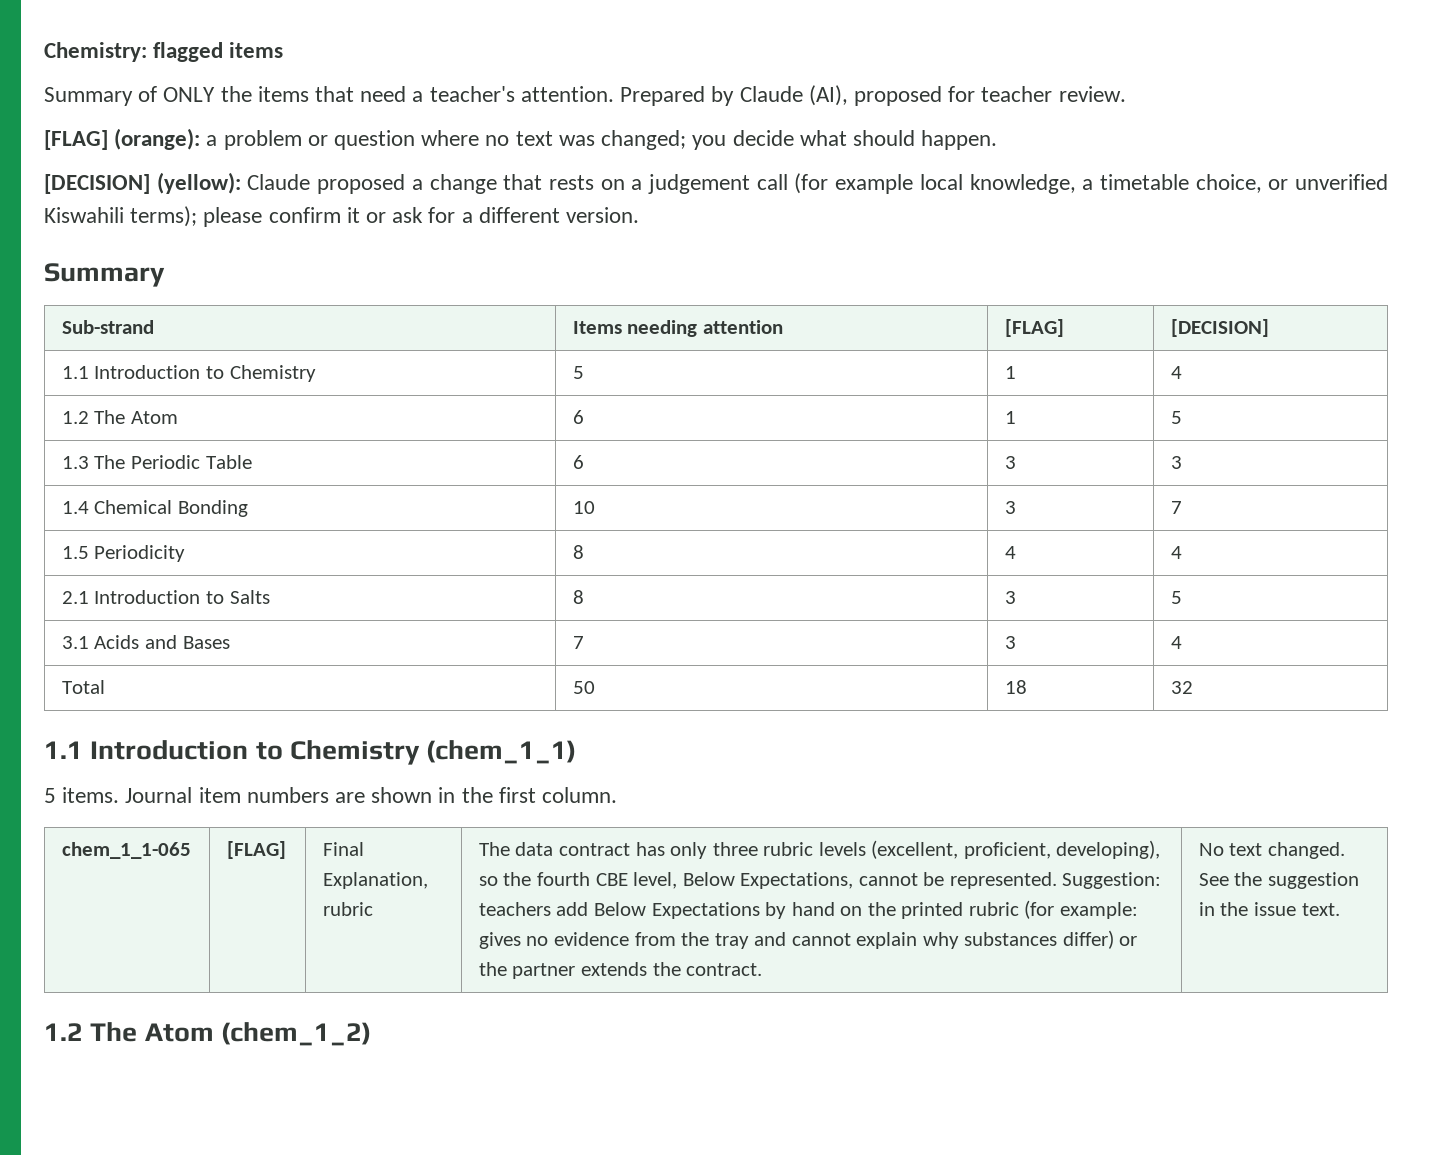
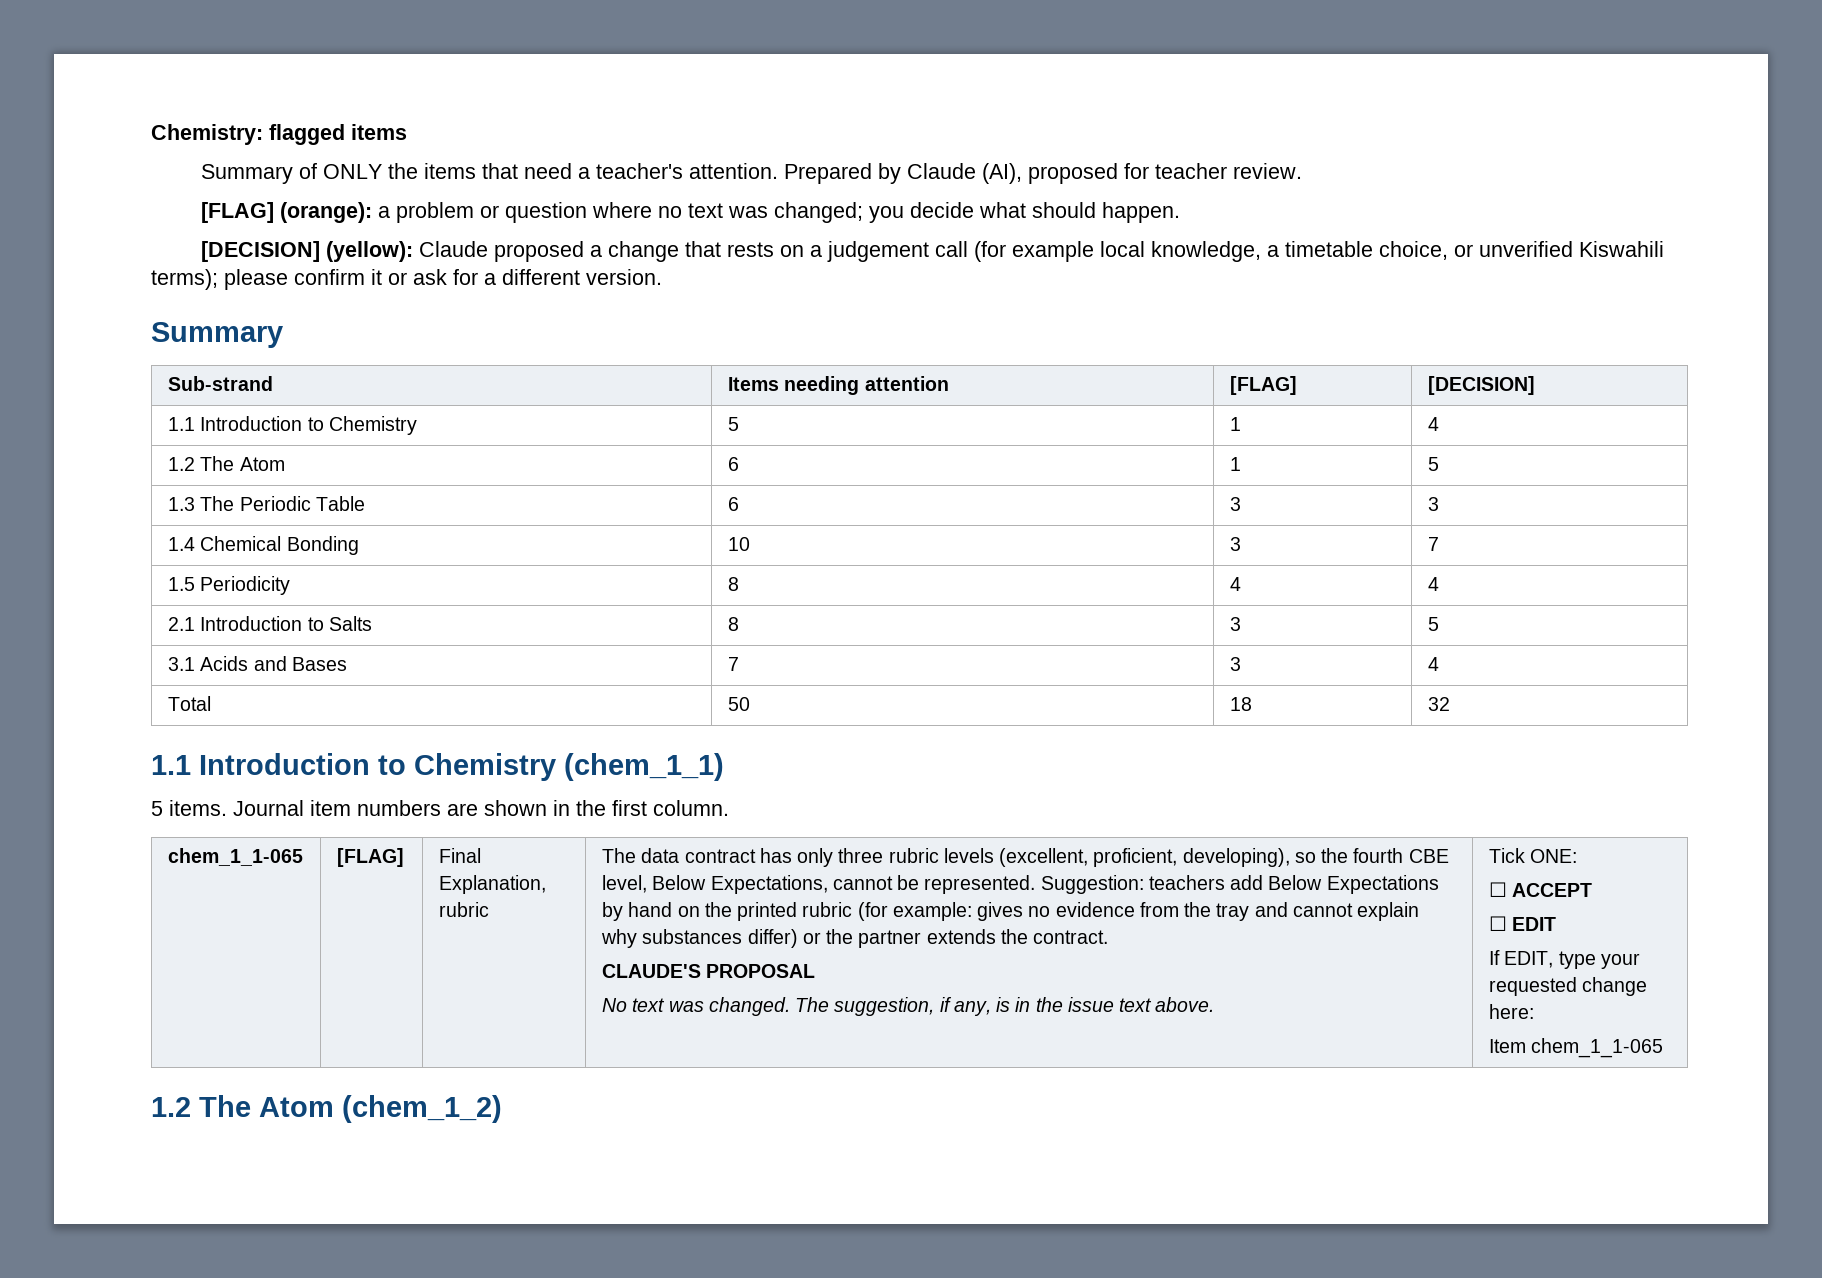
- No text changed. See the suggestion in the issue text.
+ CLAUDE'S PROPOSAL
+ No text was changed. The suggestion, if any, is in the issue text above. | Tick ONE:
+ ☐ ACCEPT
+ ☐ EDIT
+ If EDIT, type your requested change here:
+ Item chem_1_1-065

